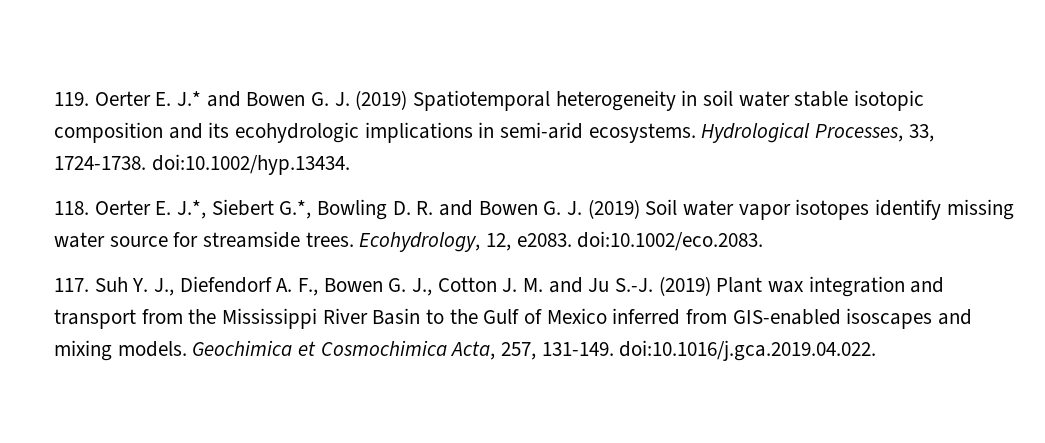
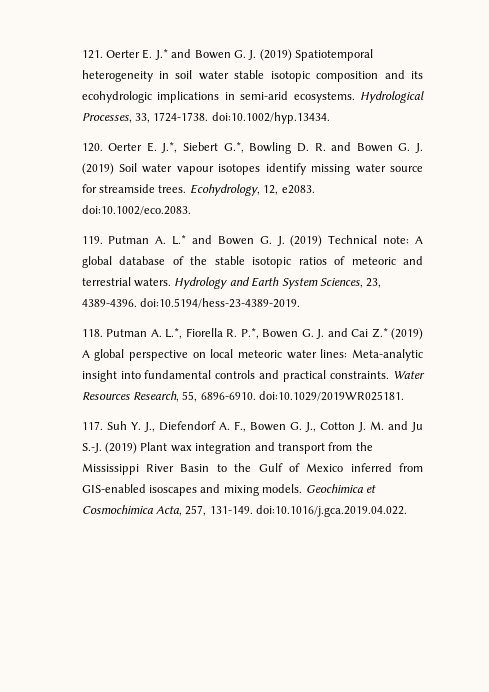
- 119. Oerter E. J.* and Bowen G. J. (2019) Spatiotemporal heterogeneity in soil water stable isotopic composition and its ecohydrologic implications in semi-arid ecosystems.
+ 121. Oerter E. J.* and Bowen G. J. (2019) Spatiotemporal heterogeneity in soil water stable isotopic composition and its ecohydrologic implications in semi-arid ecosystems.
- 118. Oerter E. J.*, Siebert G.*, Bowling D. R. and Bowen G. J. (2019) Soil water vapor isotopes identify missing water source for streamside trees.
+ 120. Oerter E. J.*, Siebert G.*, Bowling D. R. and Bowen G. J. (2019) Soil water vapour isotopes identify missing water source for streamside trees.
+ 119. Putman A. L.* and Bowen G. J. (2019) Technical note: A global database of the stable isotopic ratios of meteoric and terrestrial waters. Hydrology and Earth System Sciences, 23, 4389-4396. doi:10.5194/hess-23-4389-2019.
+ 118. Putman A. L.*, Fiorella R. P.*, Bowen G. J. and Cai Z.* (2019) A global perspective on local meteoric water lines: Meta-analytic insight into fundamental controls and practical constraints. Water Resources Research, 55, 6896-6910. doi:10.1029/2019WR025181.

